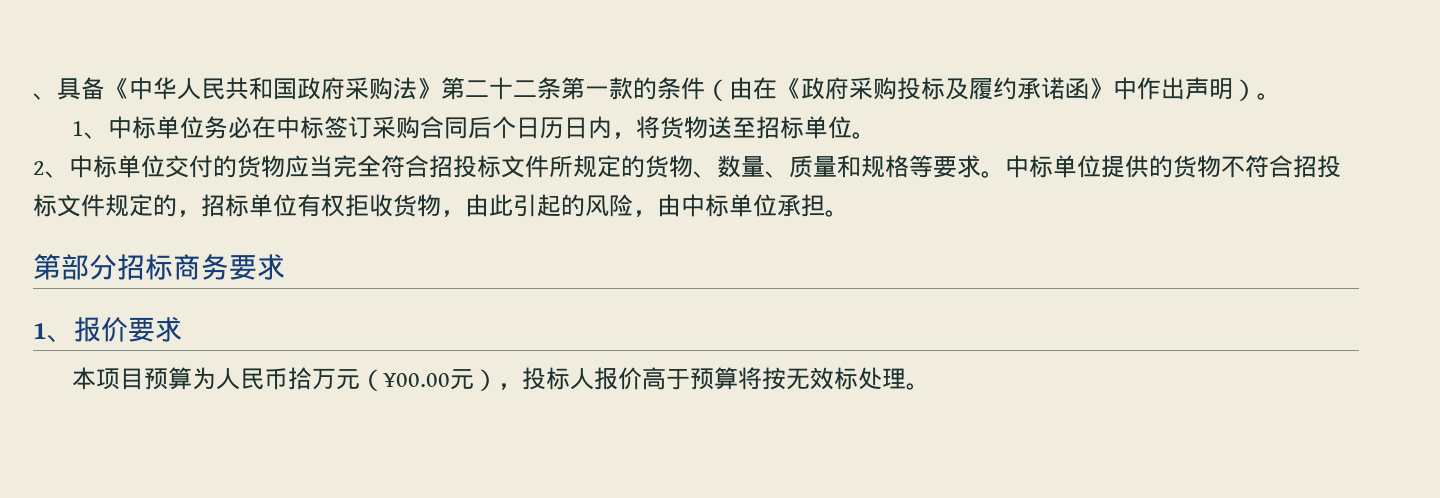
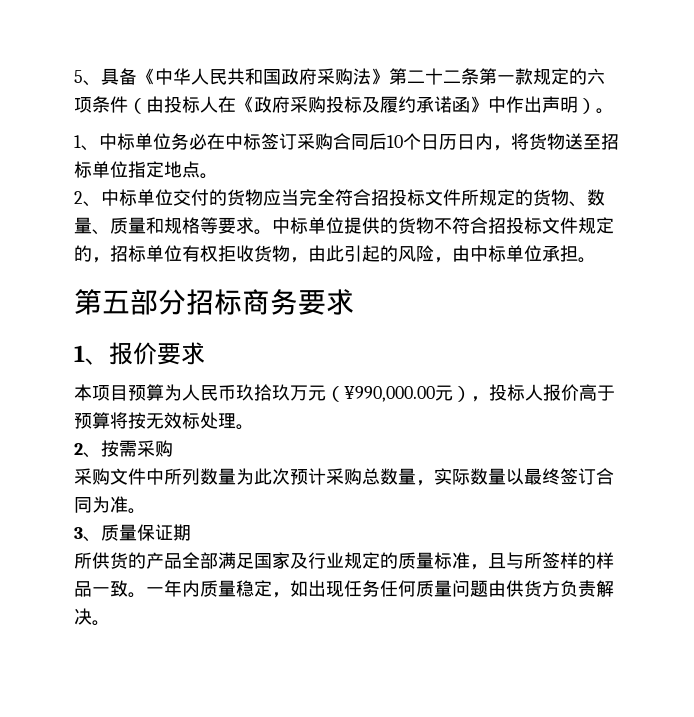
- 、具备《中华人民共和国政府采购法》第二十二条第一款的条件（由在《政府采购投标及履约承诺函》中作出声明）。
+ 5、具备《中华人民共和国政府采购法》第二十二条第一款规定的六项条件（由投标人在《政府采购投标及履约承诺函》中作出声明）。
- 1、中标单位务必在中标签订采购合同后个日历日内，将货物送至招标单位。
+ 1、中标单位务必在中标签订采购合同后10个日历日内，将货物送至招标单位指定地点。
- 第部分招标商务要求
+ 第五部分招标商务要求
- 本项目预算为人民币拾万元（¥00.00元），投标人报价高于预算将按无效标处理。
+ 本项目预算为人民币玖拾玖万元（¥990,000.00元），投标人报价高于预算将按无效标处理。
+ 2、按需采购
+ 采购文件中所列数量为此次预计采购总数量，实际数量以最终签订合同为准。
+ 3、质量保证期
+ 所供货的产品全部满足国家及行业规定的质量标准，且与所签样的样品一致。一年内质量稳定，如出现任务任何质量问题由供货方负责解决。

